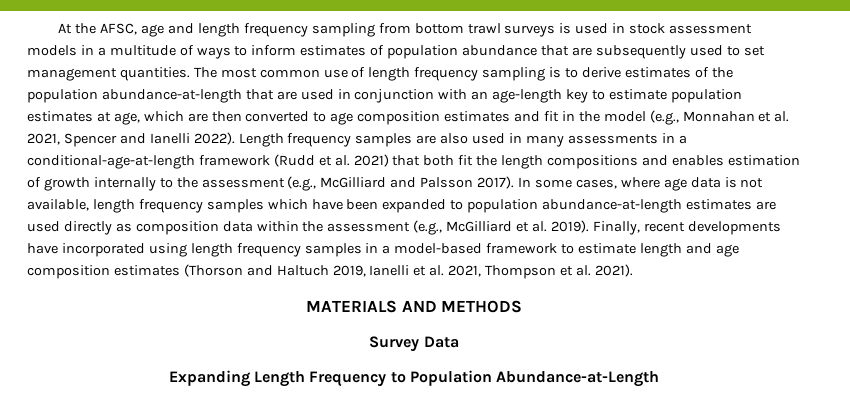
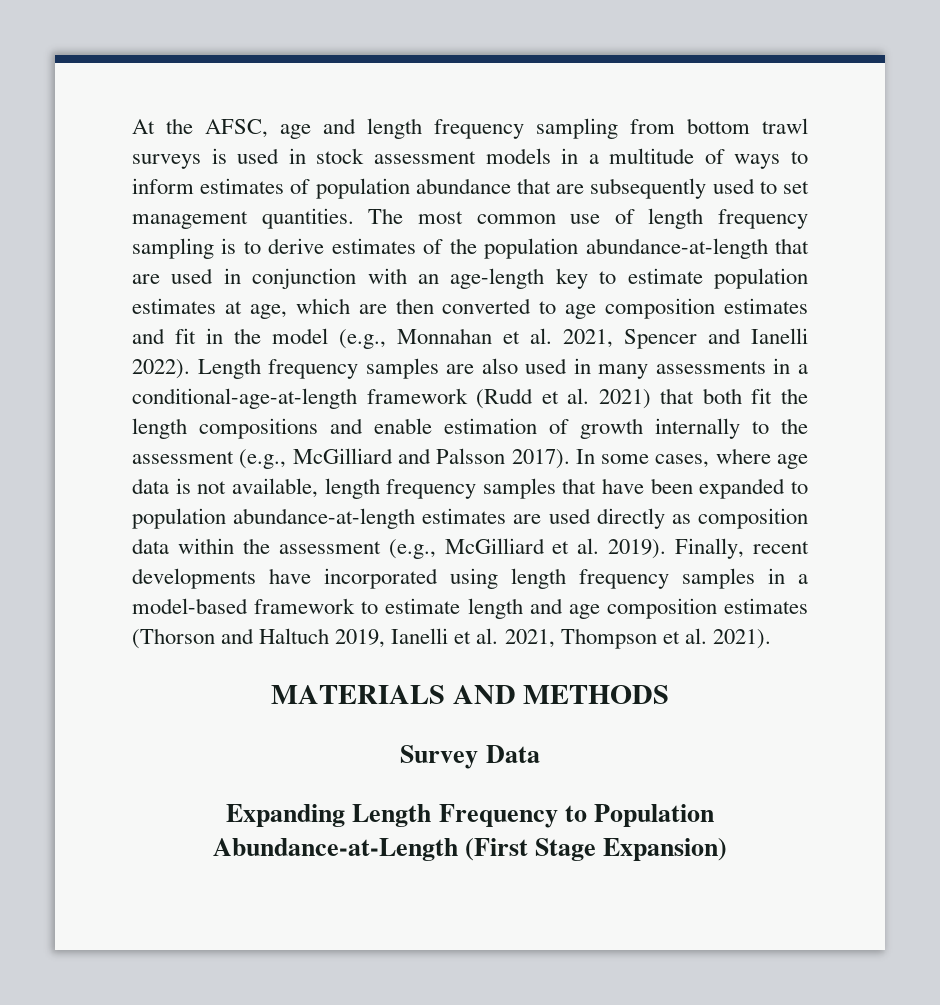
- Length frequency samples are also used in many assessments in a conditional-age-at-length framework (Rudd et al. 2021) that both fit the length compositions and enables estimation of growth internally to the assessment (e.g., McGilliard and Palsson 2017).
+ Length frequency samples are also used in many assessments in a conditional-age-at-length framework (Rudd et al. 2021) that both fit the length compositions and enable estimation of growth internally to the assessment (e.g., McGilliard and Palsson 2017).
- In some cases, where age data is not available, length frequency samples which have been expanded to population abundance-at-length estimates are used directly as composition data within the assessment (e.g., McGilliard et al. 2019).
+ In some cases, where age data is not available, length frequency samples that have been expanded to population abundance-at-length estimates are used directly as composition data within the assessment (e.g., McGilliard et al. 2019).
- Expanding Length Frequency to Population Abundance-at-Length
+ Expanding Length Frequency to Population Abundance-at-Length (First Stage Expansion)

